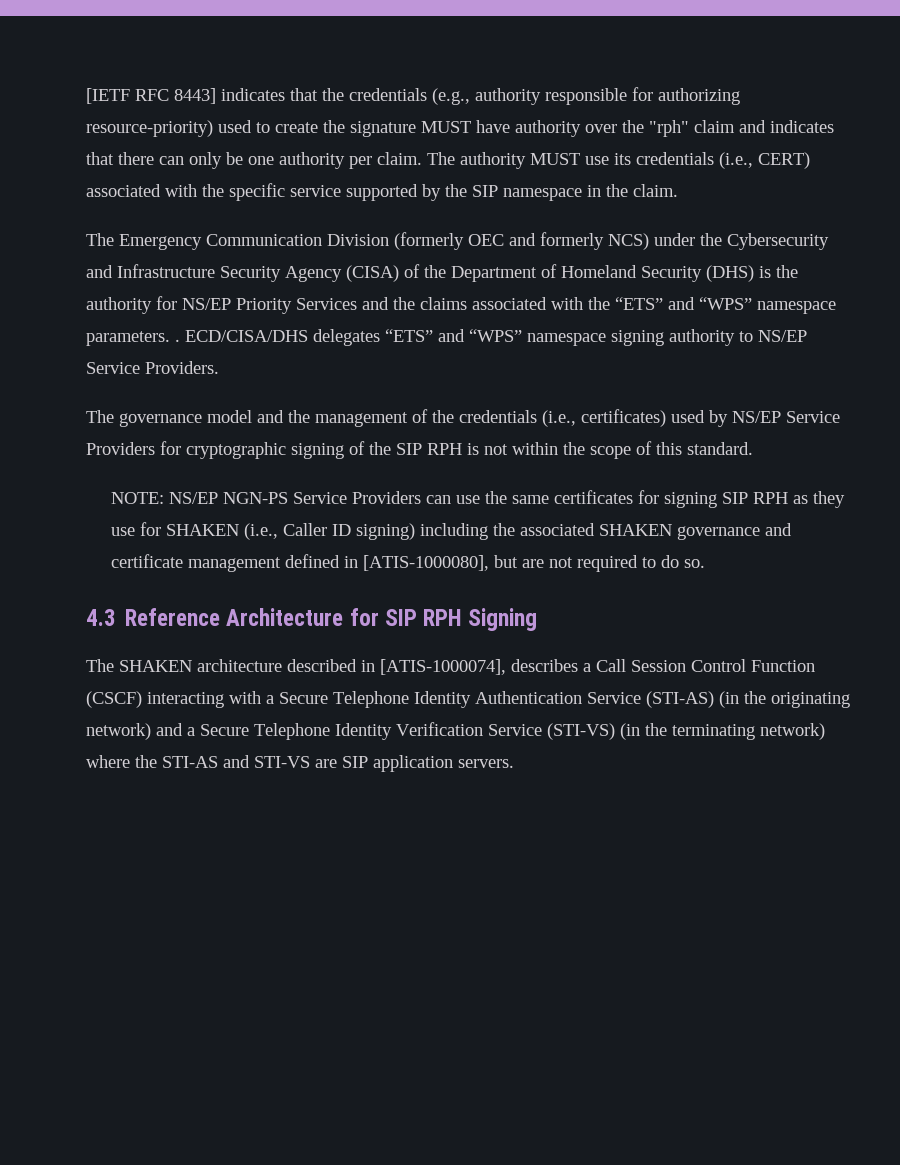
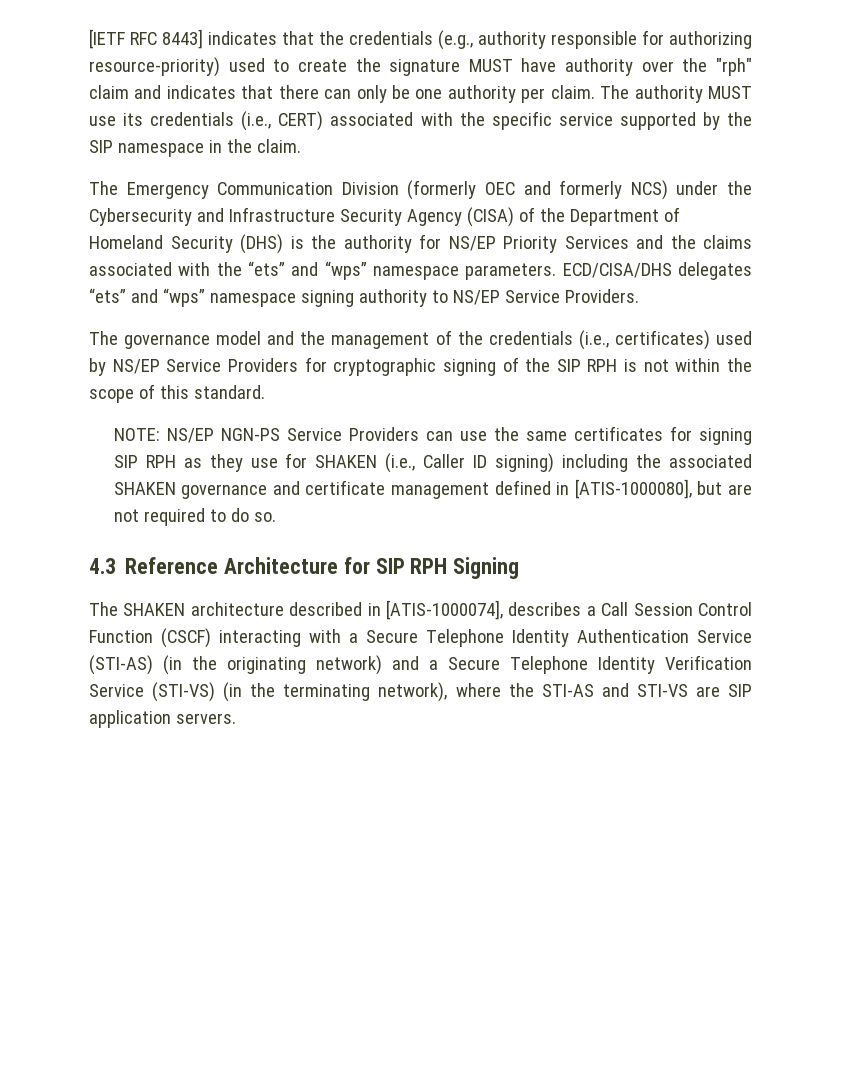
- The Emergency Communication Division (formerly OEC and formerly NCS) under the Cybersecurity and Infrastructure Security Agency (CISA) of the Department of Homeland Security (DHS) is the authority for NS/EP Priority Services and the claims associated with the “ETS” and “WPS” namespace parameters. .
+ The Emergency Communication Division (formerly OEC and formerly NCS) under the Cybersecurity and Infrastructure Security Agency (CISA) of the Department of Homeland Security (DHS) is the authority for NS/EP Priority Services and the claims associated with the “ets” and “wps” namespace parameters.
- ECD/CISA/DHS delegates “ETS” and “WPS” namespace signing authority to NS/EP Service Providers.
+ ECD/CISA/DHS delegates “ets” and “wps” namespace signing authority to NS/EP Service Providers.
- The SHAKEN architecture described in [ATIS-1000074], describes a Call Session Control Function (CSCF) interacting with a Secure Telephone Identity Authentication Service (STI-AS) (in the originating network) and a Secure Telephone Identity Verification Service (STI-VS) (in the terminating network) where the STI-AS and STI-VS are SIP application servers.
+ The SHAKEN architecture described in [ATIS-1000074], describes a Call Session Control Function (CSCF) interacting with a Secure Telephone Identity Authentication Service (STI-AS) (in the originating network) and a Secure Telephone Identity Verification Service (STI-VS) (in the terminating network), where the STI-AS and STI-VS are SIP application servers.

